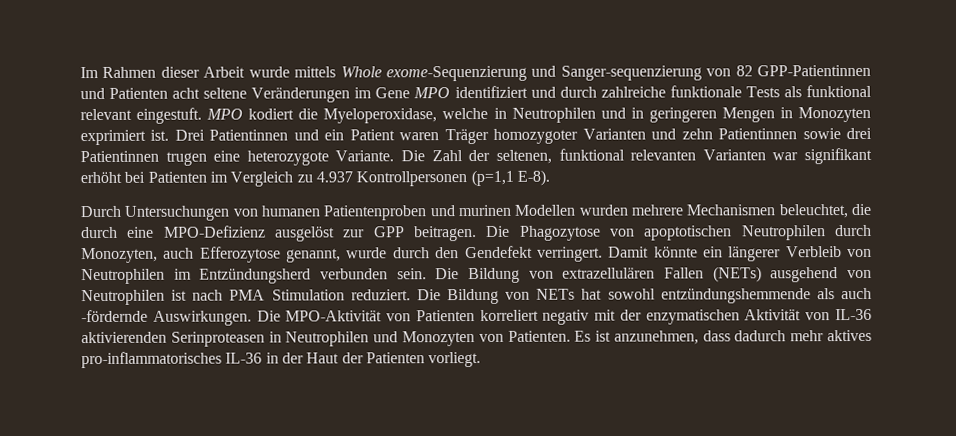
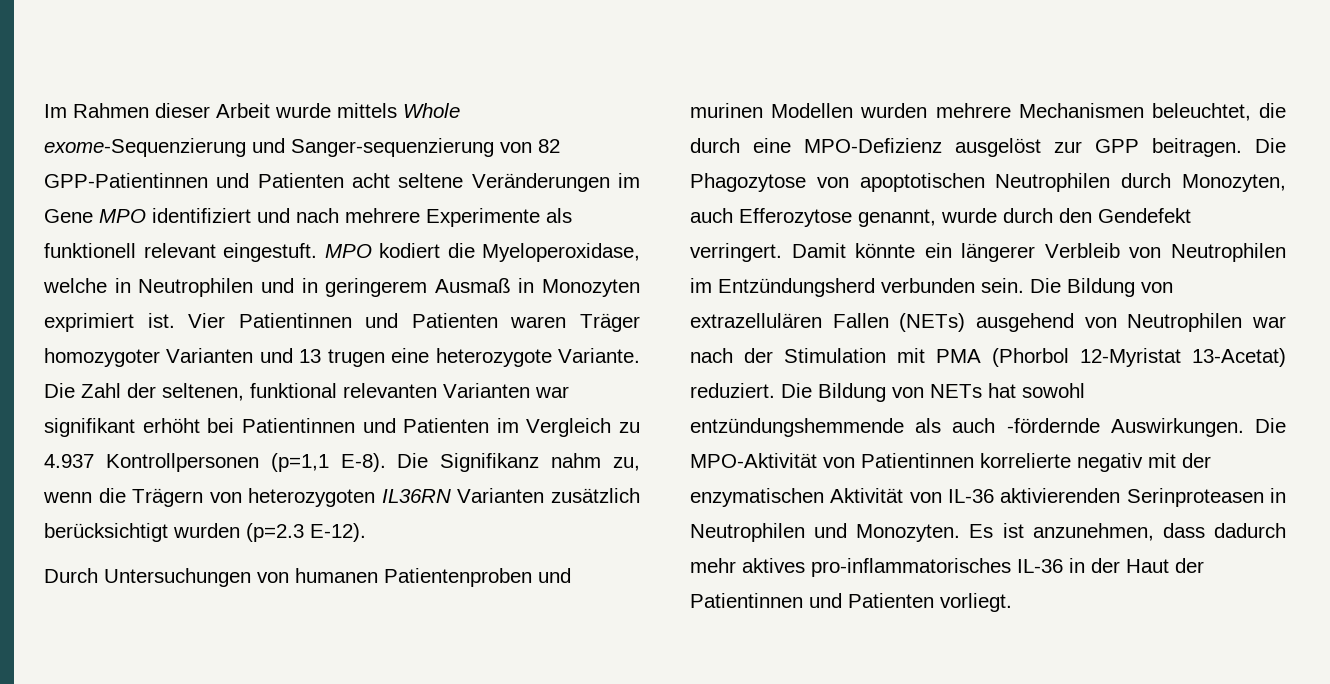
- Im Rahmen dieser Arbeit wurde mittels Whole exome-Sequenzierung und Sanger-sequenzierung von 82 GPP-Patientinnen und Patienten acht seltene Veränderungen im Gene MPO identifiziert und durch zahlreiche funktionale Tests als funktional relevant eingestuft.
+ Im Rahmen dieser Arbeit wurde mittels Whole exome-Sequenzierung und Sanger-sequenzierung von 82 GPP-Patientinnen und Patienten acht seltene Veränderungen im Gene MPO identifiziert und nach mehrere Experimente als funktionell relevant eingestuft.
- MPO kodiert die Myeloperoxidase, welche in Neutrophilen und in geringeren Mengen in Monozyten exprimiert ist.
+ MPO kodiert die Myeloperoxidase, welche in Neutrophilen und in geringerem Ausmaß in Monozyten exprimiert ist.
- Drei Patientinnen und ein Patient waren Träger homozygoter Varianten und zehn Patientinnen sowie drei Patientinnen trugen eine heterozygote Variante.
+ Vier Patientinnen und Patienten waren Träger homozygoter Varianten und 13 trugen eine heterozygote Variante.
- Die Zahl der seltenen, funktional relevanten Varianten war signifikant erhöht bei Patienten im Vergleich zu 4.937 Kontrollpersonen (p=1,1 E-8).
+ Die Zahl der seltenen, funktional relevanten Varianten war signifikant erhöht bei Patientinnen und Patienten im Vergleich zu 4.937 Kontrollpersonen (p=1,1 E-8). Die Signifikanz nahm zu, wenn die Trägern von heterozygoten IL36RN Varianten zusätzlich berücksichtigt wurden (p=2.3 E-12).
- Die Bildung von extrazellulären Fallen (NETs) ausgehend von Neutrophilen ist nach PMA Stimulation reduziert.
+ Die Bildung von extrazellulären Fallen (NETs) ausgehend von Neutrophilen war nach der Stimulation mit PMA (Phorbol 12-Myristat 13-Acetat) reduziert.
- Die MPO-Aktivität von Patienten korreliert negativ mit der enzymatischen Aktivität von IL-36 aktivierenden Serinproteasen in Neutrophilen und Monozyten von Patienten.
+ Die MPO-Aktivität von Patientinnen korrelierte negativ mit der enzymatischen Aktivität von IL-36 aktivierenden Serinproteasen in Neutrophilen und Monozyten.
- Es ist anzunehmen, dass dadurch mehr aktives pro-inflammatorisches IL-36 in der Haut der Patienten vorliegt.
+ Es ist anzunehmen, dass dadurch mehr aktives pro-inflammatorisches IL-36 in der Haut der Patientinnen und Patienten vorliegt.

